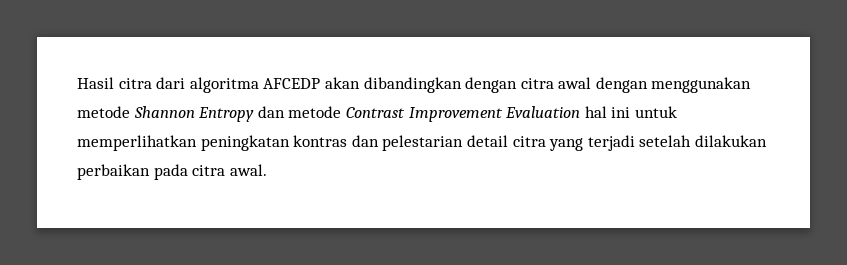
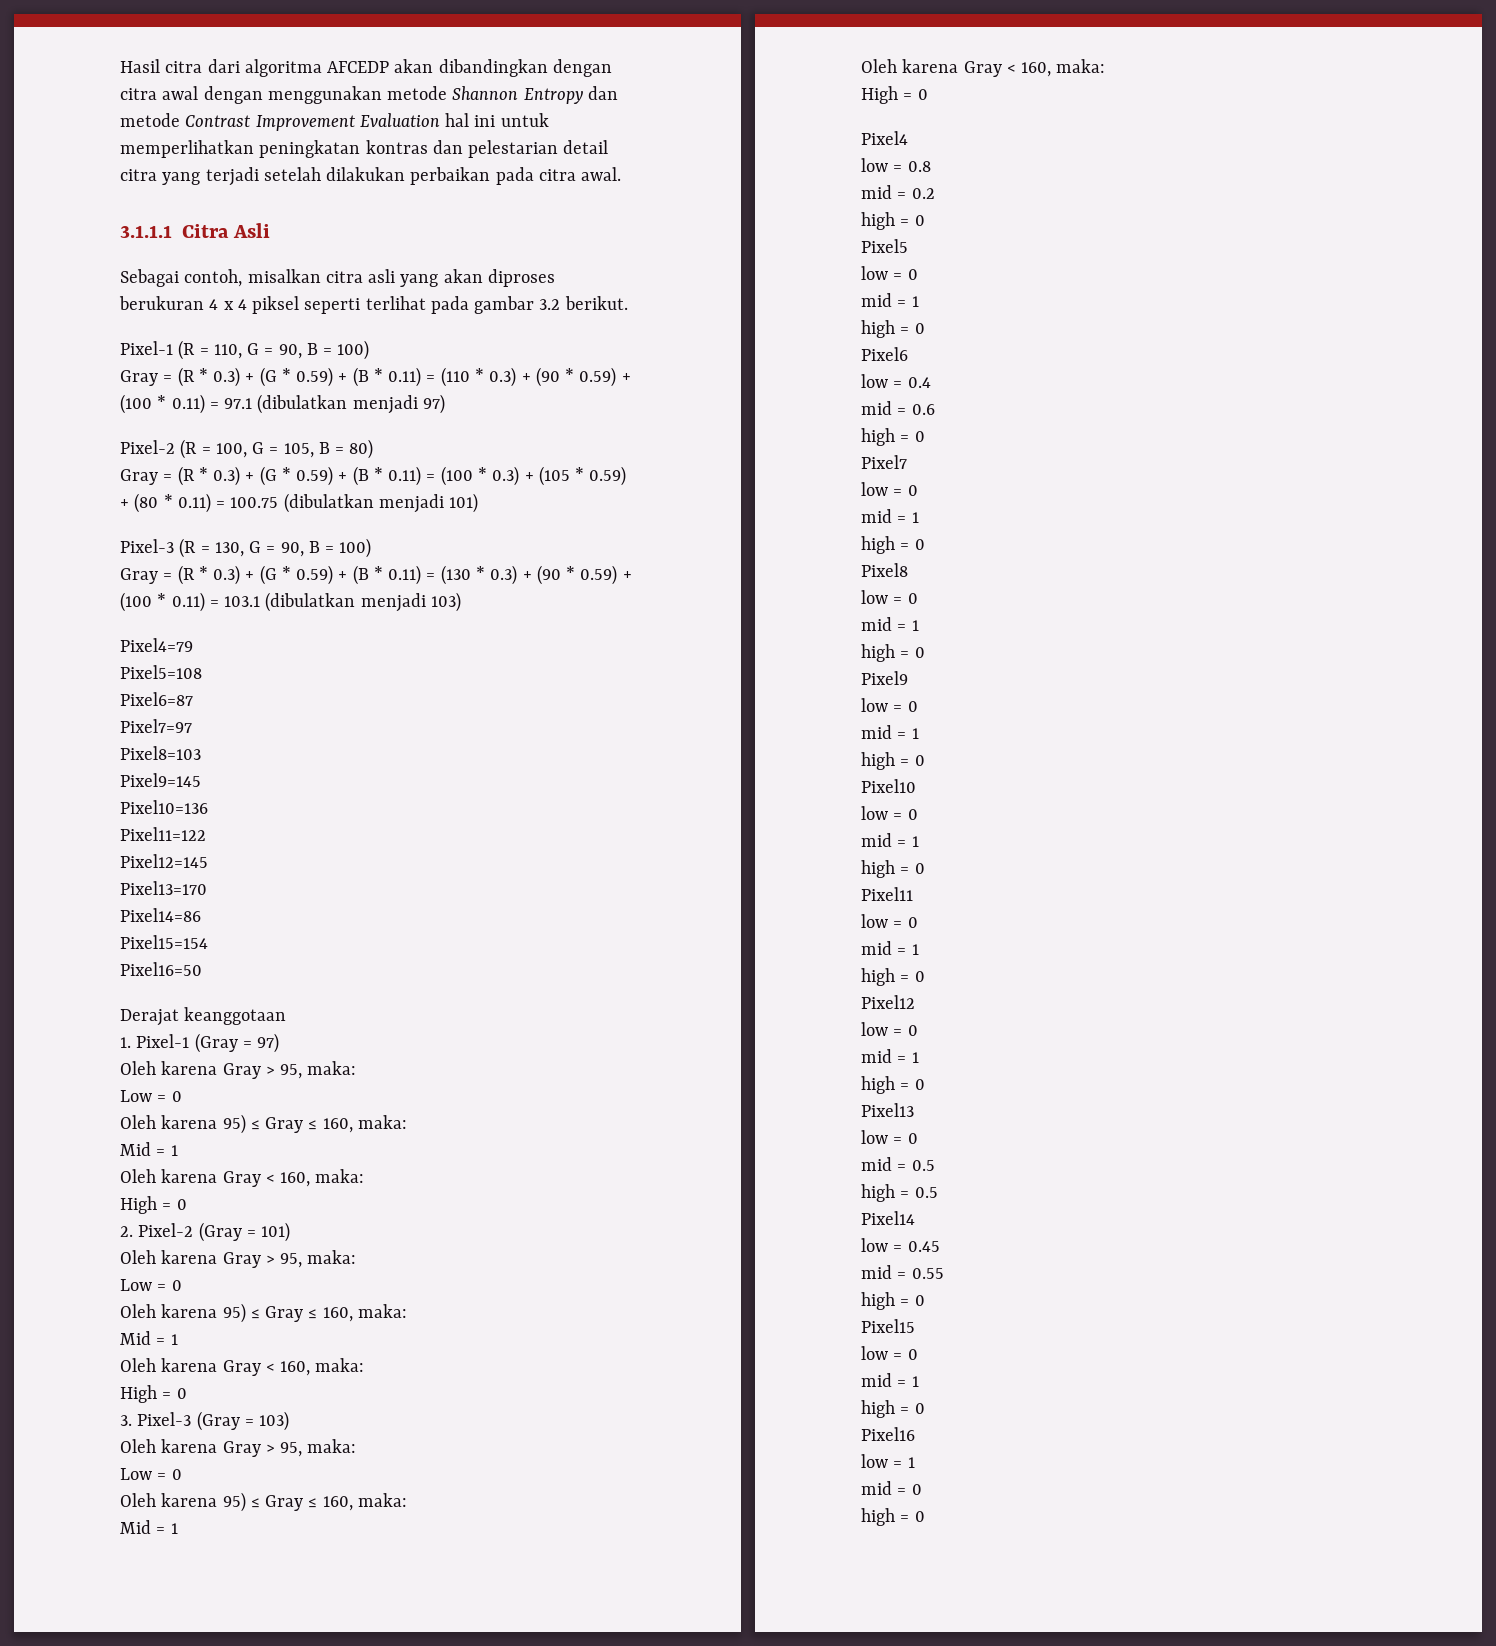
+ 3.1.1.1 Citra Asli
+ Sebagai contoh, misalkan citra asli yang akan diproses berukuran 4 x 4 piksel seperti terlihat pada gambar 3.2 berikut.
+ Pixel-1 (R = 110, G = 90, B = 100)
+ Gray = (R * 0.3) + (G * 0.59) + (B * 0.11) = (110 * 0.3) + (90 * 0.59) + (100 * 0.11) = 97.1 (dibulatkan menjadi 97)
+ Pixel-2 (R = 100, G = 105, B = 80)
+ Gray = (R * 0.3) + (G * 0.59) + (B * 0.11) = (100 * 0.3) + (105 * 0.59) + (80 * 0.11) = 100.75 (dibulatkan menjadi 101)
+ Pixel-3 (R = 130, G = 90, B = 100)
+ Gray = (R * 0.3) + (G * 0.59) + (B * 0.11) = (130 * 0.3) + (90 * 0.59) + (100 * 0.11) = 103.1 (dibulatkan menjadi 103)
+ Pixel4=79
+ Pixel5=108
+ Pixel6=87
+ Pixel7=97
+ Pixel8=103
+ Pixel9=145
+ Pixel10=136
+ Pixel11=122
+ Pixel12=145
+ Pixel13=170
+ Pixel14=86
+ Pixel15=154
+ Pixel16=50
+ Derajat keanggotaan
+ 1. Pixel-1 (Gray = 97)
+ Oleh karena Gray > 95, maka:
+ Low = 0
+ Oleh karena 95) ≤ Gray ≤ 160, maka:
+ Mid = 1
+ Oleh karena Gray < 160, maka:
+ High = 0
+ 2. Pixel-2 (Gray = 101)
+ Oleh karena Gray > 95, maka:
+ Low = 0
+ Oleh karena 95) ≤ Gray ≤ 160, maka:
+ Mid = 1
+ Oleh karena Gray < 160, maka:
+ High = 0
+ 3. Pixel-3 (Gray = 103)
+ Oleh karena Gray > 95, maka:
+ Low = 0
+ Oleh karena 95) ≤ Gray ≤ 160, maka:
+ Mid = 1
+ Oleh karena Gray < 160, maka:
+ High = 0
+ Pixel4
+ low = 0.8
+ mid = 0.2
+ high = 0
+ Pixel5
+ low = 0
+ mid = 1
+ high = 0
+ Pixel6
+ low = 0.4
+ mid = 0.6
+ high = 0
+ Pixel7
+ low = 0
+ mid = 1
+ high = 0
+ Pixel8
+ low = 0
+ mid = 1
+ high = 0
+ Pixel9
+ low = 0
+ mid = 1
+ high = 0
+ Pixel10
+ low = 0
+ mid = 1
+ high = 0
+ Pixel11
+ low = 0
+ mid = 1
+ high = 0
+ Pixel12
+ low = 0
+ mid = 1
+ high = 0
+ Pixel13
+ low = 0
+ mid = 0.5
+ high = 0.5
+ Pixel14
+ low = 0.45
+ mid = 0.55
+ high = 0
+ Pixel15
+ low = 0
+ mid = 1
+ high = 0
+ Pixel16
+ low = 1
+ mid = 0
+ high = 0

